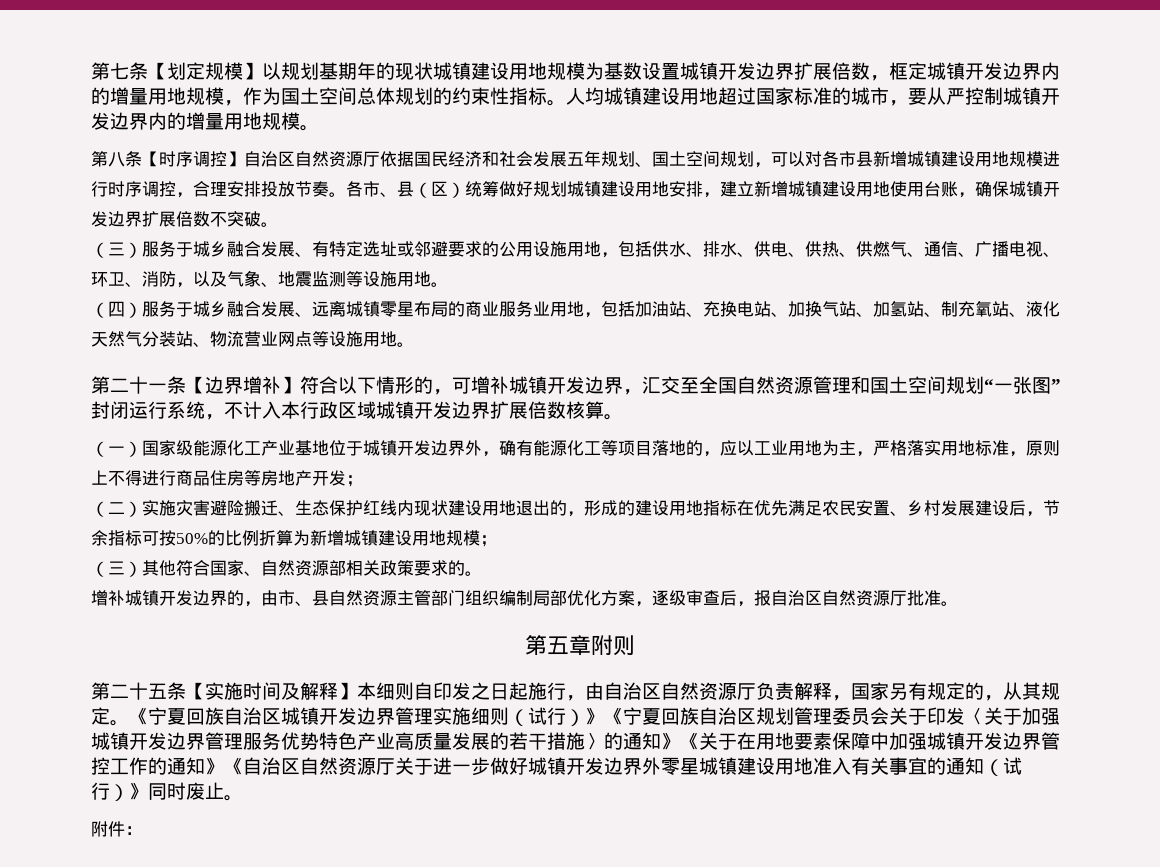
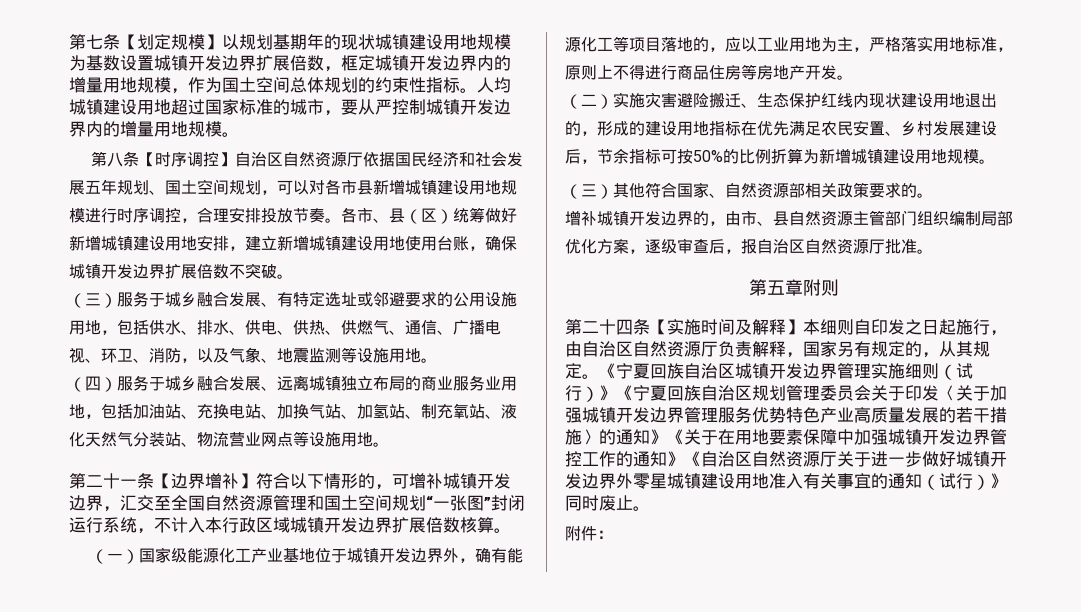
- 各市、县（区）统筹做好规划城镇建设用地安排，建立新增城镇建设用地使用台账，确保城镇开发边界扩展倍数不突破。
+ 各市、县（区）统筹做好新增城镇建设用地安排，建立新增城镇建设用地使用台账，确保城镇开发边界扩展倍数不突破。
- （四）服务于城乡融合发展、远离城镇零星布局的商业服务业用地，包括加油站、充换电站、加换气站、加氢站、制充氧站、液化天然气分装站、物流营业网点等设施用地。
+ （四）服务于城乡融合发展、远离城镇独立布局的商业服务业用地，包括加油站、充换电站、加换气站、加氢站、制充氧站、液化天然气分装站、物流营业网点等设施用地。
- （一）国家级能源化工产业基地位于城镇开发边界外，确有能源化工等项目落地的，应以工业用地为主，严格落实用地标准，原则上不得进行商品住房等房地产开发；
+ （一）国家级能源化工产业基地位于城镇开发边界外，确有能源化工等项目落地的，应以工业用地为主，严格落实用地标准，原则上不得进行商品住房等房地产开发。
- （二）实施灾害避险搬迁、生态保护红线内现状建设用地退出的，形成的建设用地指标在优先满足农民安置、乡村发展建设后，节余指标可按50%的比例折算为新增城镇建设用地规模；
+ （二）实施灾害避险搬迁、生态保护红线内现状建设用地退出的，形成的建设用地指标在优先满足农民安置、乡村发展建设后，节余指标可按50%的比例折算为新增城镇建设用地规模。
- 第二十五条【实施时间及解释】本细则自印发之日起施行，由自治区自然资源厅负责解释，国家另有规定的，从其规定。
+ 第二十四条【实施时间及解释】本细则自印发之日起施行，由自治区自然资源厅负责解释，国家另有规定的，从其规定。

